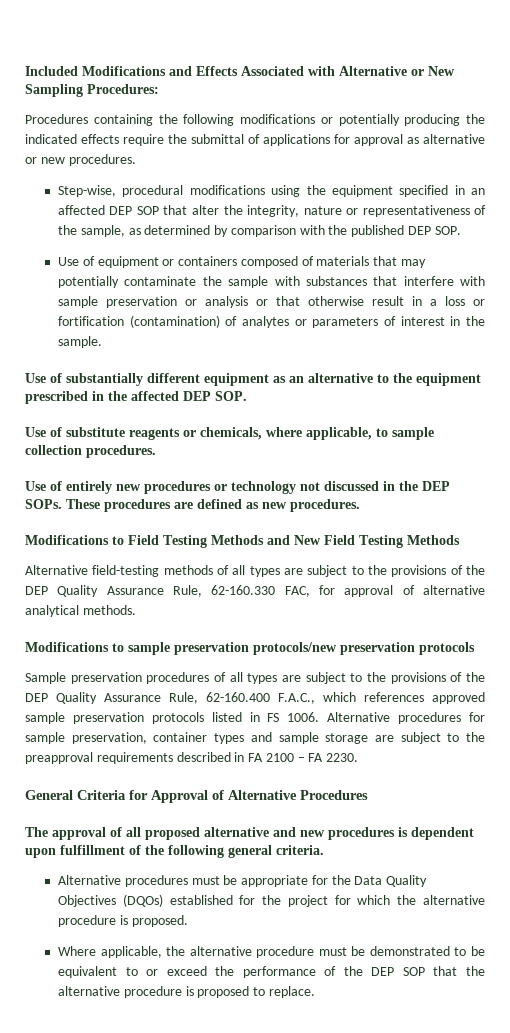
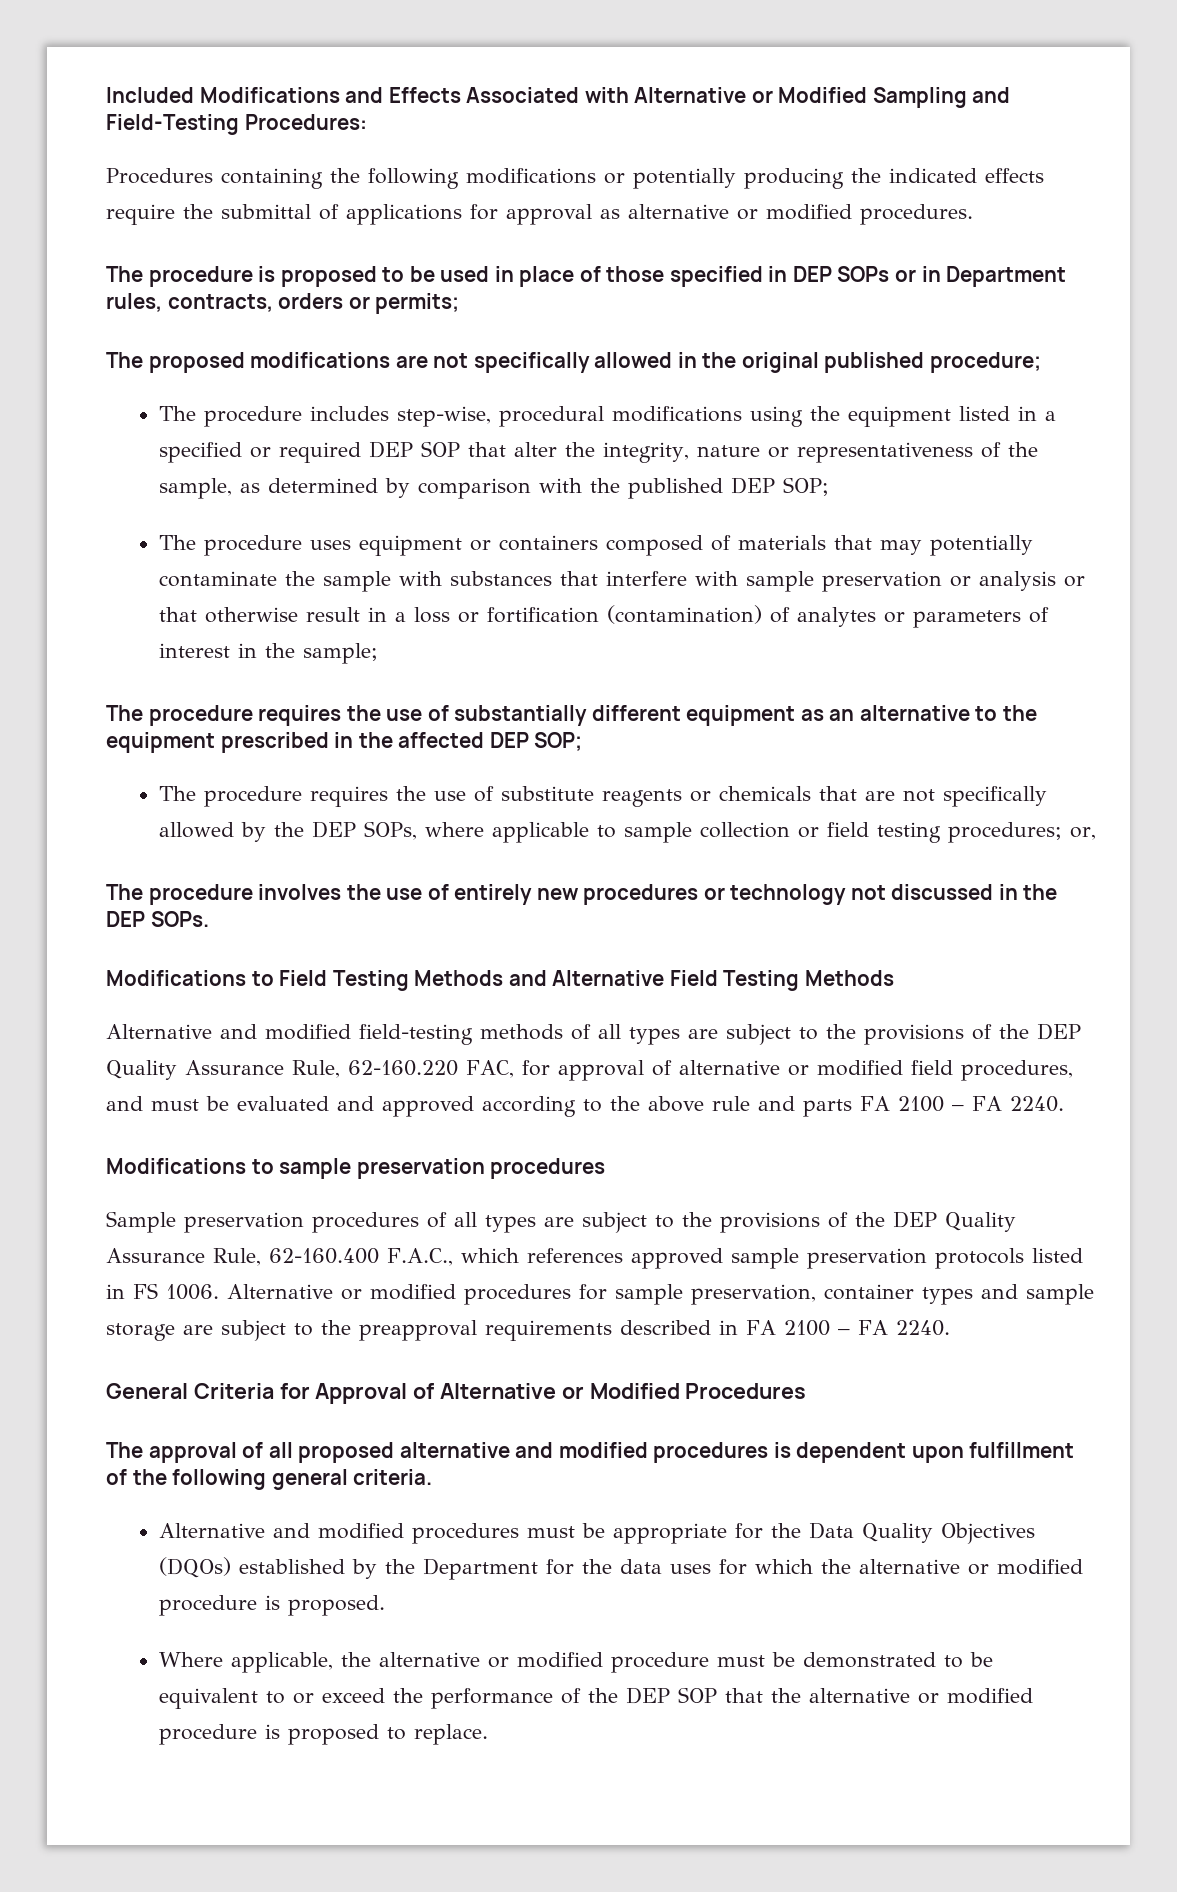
- Included Modifications and Effects Associated with Alternative or New Sampling Procedures:
+ Included Modifications and Effects Associated with Alternative or Modified Sampling and Field-Testing Procedures:
- Procedures containing the following modifications or potentially producing the indicated effects require the submittal of applications for approval as alternative or new procedures.
- Step-wise, procedural modifications using the equipment specified in an affected DEP SOP that alter the integrity, nature or representativeness of the sample, as determined by comparison with the published DEP SOP.
- Use of equipment or containers composed of materials that may potentially contaminate the sample with substances that interfere with sample preservation or analysis or that otherwise result in a loss or fortification (contamination) of analytes or parameters of interest in the sample.
- Use of substantially different equipment as an alternative to the equipment prescribed in the affected DEP SOP.
- Use of substitute reagents or chemicals, where applicable, to sample collection procedures.
- Use of entirely new procedures or technology not discussed in the DEP SOPs. These procedures are defined as new procedures.
+ Procedures containing the following modifications or potentially producing the indicated effects require the submittal of applications for approval as alternative or modified procedures.
+ The procedure is proposed to be used in place of those specified in DEP SOPs or in Department rules, contracts, orders or permits;
+ The proposed modifications are not specifically allowed in the original published procedure;
+ The procedure includes step-wise, procedural modifications using the equipment listed in a specified or required DEP SOP that alter the integrity, nature or representativeness of the sample, as determined by comparison with the published DEP SOP;
+ The procedure uses equipment or containers composed of materials that may potentially contaminate the sample with substances that interfere with sample preservation or analysis or that otherwise result in a loss or fortification (contamination) of analytes or parameters of interest in the sample;
+ The procedure requires the use of substantially different equipment as an alternative to the equipment prescribed in the affected DEP SOP;
+ The procedure requires the use of substitute reagents or chemicals that are not specifically allowed by the DEP SOPs, where applicable to sample collection or field testing procedures; or,
+ The procedure involves the use of entirely new procedures or technology not discussed in the DEP SOPs.
- Modifications to Field Testing Methods and New Field Testing Methods
+ Modifications to Field Testing Methods and Alternative Field Testing Methods
- Alternative field-testing methods of all types are subject to the provisions of the DEP Quality Assurance Rule, 62-160.330 FAC, for approval of alternative analytical methods.
+ Alternative and modified field-testing methods of all types are subject to the provisions of the DEP Quality Assurance Rule, 62-160.220 FAC, for approval of alternative or modified field procedures, and must be evaluated and approved according to the above rule and parts FA 2100 – FA 2240.
- Modifications to sample preservation protocols/new preservation protocols
+ Modifications to sample preservation procedures
- Alternative procedures for sample preservation, container types and sample storage are subject to the preapproval requirements described in FA 2100 – FA 2230.
+ Alternative or modified procedures for sample preservation, container types and sample storage are subject to the preapproval requirements described in FA 2100 – FA 2240.
- General Criteria for Approval of Alternative Procedures
+ General Criteria for Approval of Alternative or Modified Procedures
- The approval of all proposed alternative and new procedures is dependent upon fulfillment of the following general criteria.
+ The approval of all proposed alternative and modified procedures is dependent upon fulfillment of the following general criteria.
- Alternative procedures must be appropriate for the Data Quality Objectives (DQOs) established for the project for which the alternative procedure is proposed.
+ Alternative and modified procedures must be appropriate for the Data Quality Objectives (DQOs) established by the Department for the data uses for which the alternative or modified procedure is proposed.
- Where applicable, the alternative procedure must be demonstrated to be equivalent to or exceed the performance of the DEP SOP that the alternative procedure is proposed to replace.
+ Where applicable, the alternative or modified procedure must be demonstrated to be equivalent to or exceed the performance of the DEP SOP that the alternative or modified procedure is proposed to replace.

